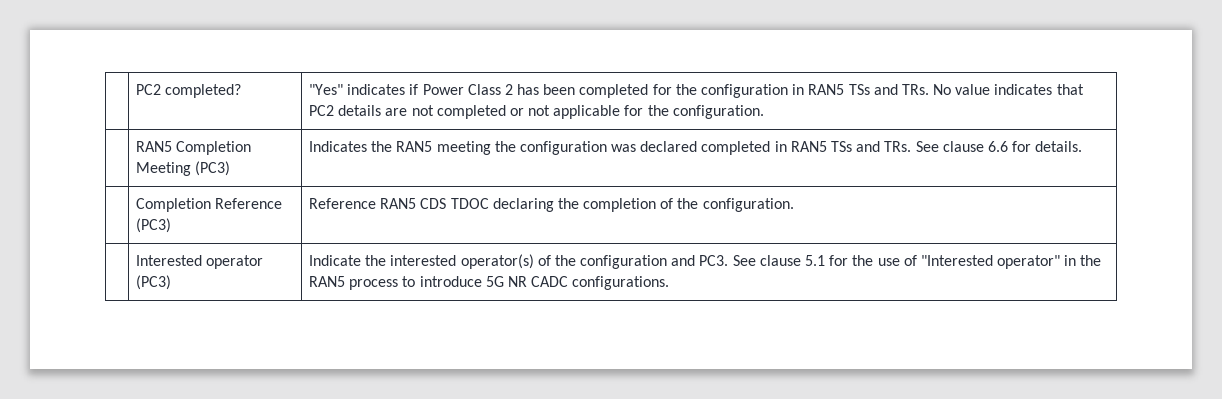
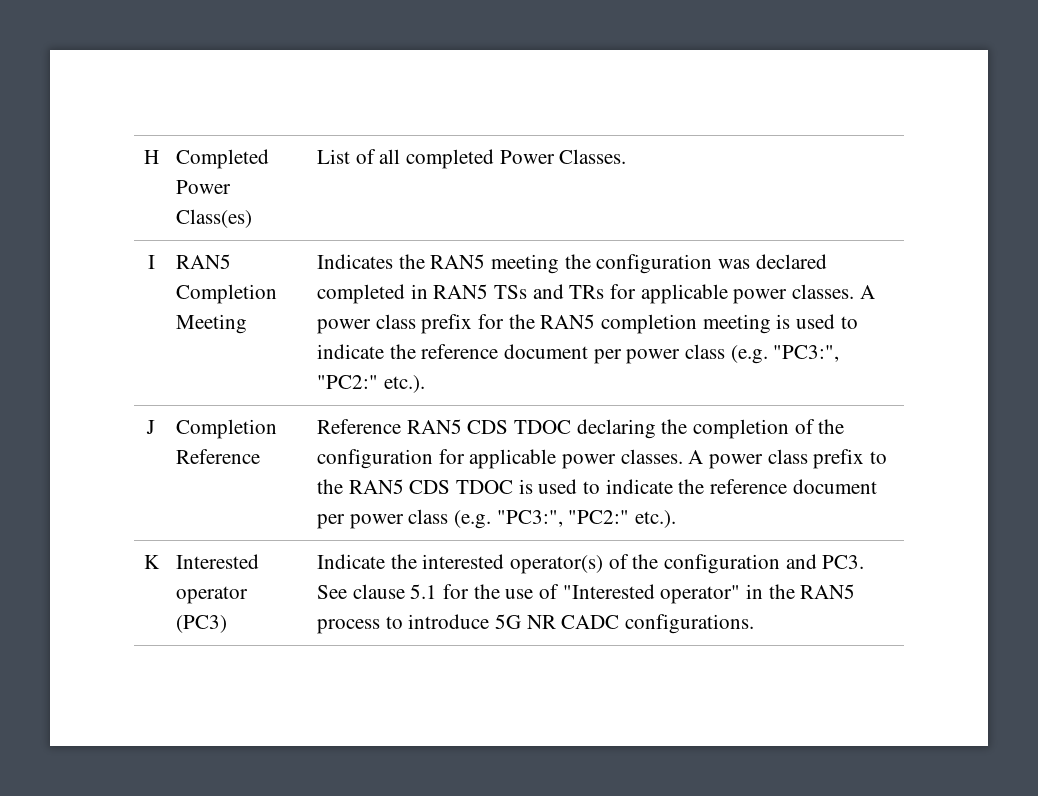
- | PC2 completed? | "Yes" indicates if Power Class 2 has been completed for the configuration in RAN5 TSs and TRs. No value indicates that PC2 details are not completed or not applicable for the configuration.
+ H | Completed Power Class(es) | List of all completed Power Classes.
+ I
- | RAN5 Completion Meeting (PC3) | Indicates the RAN5 meeting the configuration was declared completed in RAN5 TSs and TRs. See clause 6.6 for details.
- | Completion Reference (PC3) | Reference RAN5 CDS TDOC declaring the completion of the configuration.
- | Interested operator (PC3) | Indicate the interested operator(s) of the configuration and PC3. See clause 5.1 for the use of "Interested operator" in the RAN5 process to introduce 5G NR CADC configurations.
+ RAN5 Completion Meeting | Indicates the RAN5 meeting the configuration was declared completed in RAN5 TSs and TRs for applicable power classes. A power class prefix for the RAN5 completion meeting is used to indicate the reference document per power class (e.g. "PC3:", "PC2:" etc.).
+ J | Completion Reference | Reference RAN5 CDS TDOC declaring the completion of the configuration for applicable power classes. A power class prefix to the RAN5 CDS TDOC is used to indicate the reference document per power class (e.g. "PC3:", "PC2:" etc.).
+ K | Interested operator (PC3) | Indicate the interested operator(s) of the configuration and PC3. See clause 5.1 for the use of "Interested operator" in the RAN5 process to introduce 5G NR CADC configurations.

